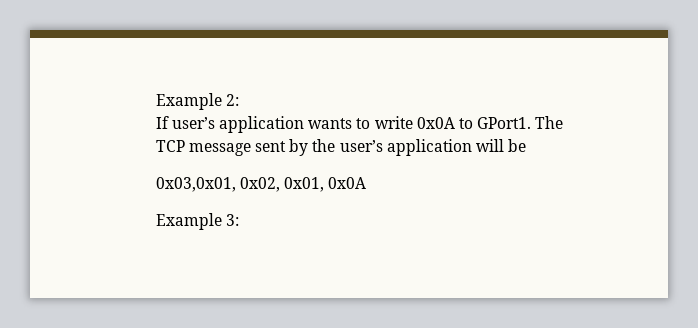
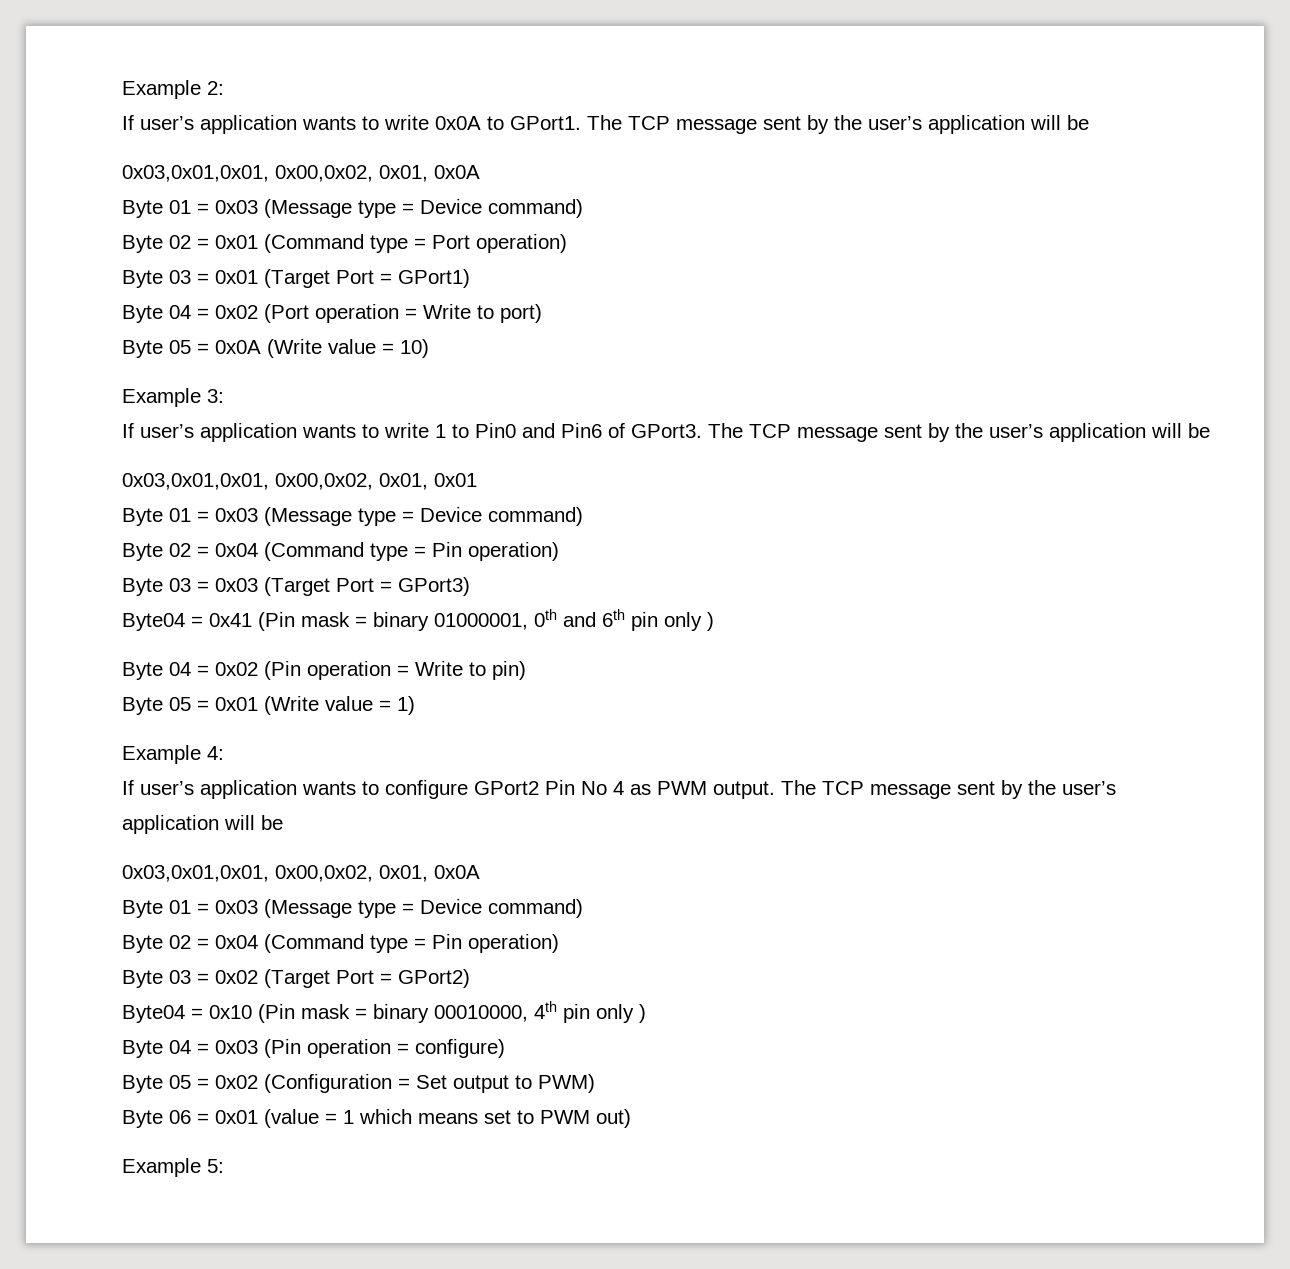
  If user’s application wants to write 0x0A to GPort1. The TCP message sent by the user’s application will be
- 0x03,0x01, 0x02, 0x01, 0x0A
+ 0x03,0x01,0x01, 0x00,0x02, 0x01, 0x0A
+ Byte 01 = 0x03 (Message type = Device command)
+ Byte 02 = 0x01 (Command type = Port operation)
+ Byte 03 = 0x01 (Target Port = GPort1)
+ Byte 04 = 0x02 (Port operation = Write to port)
+ Byte 05 = 0x0A (Write value = 10)
  Example 3:
+ If user’s application wants to write 1 to Pin0 and Pin6 of GPort3. The TCP message sent by the user’s application will be
+ 0x03,0x01,0x01, 0x00,0x02, 0x01, 0x01
+ Byte 01 = 0x03 (Message type = Device command)
+ Byte 02 = 0x04 (Command type = Pin operation)
+ Byte 03 = 0x03 (Target Port = GPort3)
+ Byte04 = 0x41 (Pin mask = binary 01000001, 0th and 6th pin only )
+ Byte 04 = 0x02 (Pin operation = Write to pin)
+ Byte 05 = 0x01 (Write value = 1)
+ Example 4:
+ If user’s application wants to configure GPort2 Pin No 4 as PWM output. The TCP message sent by the user’s application will be
+ 0x03,0x01,0x01, 0x00,0x02, 0x01, 0x0A
+ Byte 01 = 0x03 (Message type = Device command)
+ Byte 02 = 0x04 (Command type = Pin operation)
+ Byte 03 = 0x02 (Target Port = GPort2)
+ Byte04 = 0x10 (Pin mask = binary 00010000, 4th pin only )
+ Byte 04 = 0x03 (Pin operation = configure)
+ Byte 05 = 0x02 (Configuration = Set output to PWM)
+ Byte 06 = 0x01 (value = 1 which means set to PWM out)
+ Example 5:

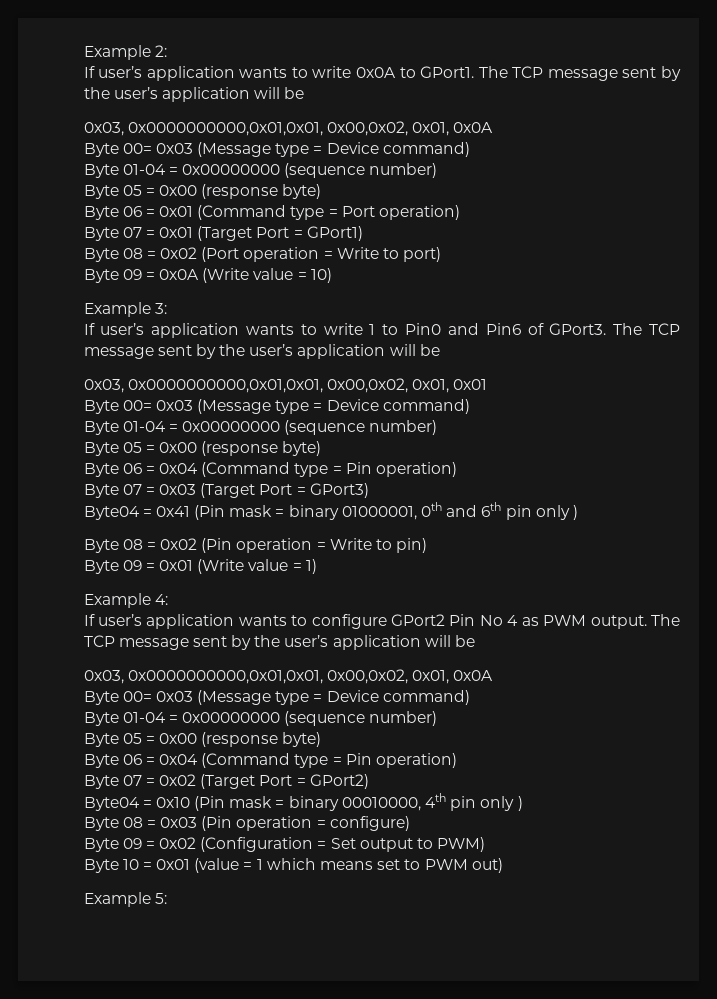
  If user’s application wants to write 0x0A to GPort1. The TCP message sent by the user’s application will be
- 0x03,0x01,0x01, 0x00,0x02, 0x01, 0x0A
- Byte 01 = 0x03 (Message type = Device command)
- Byte 02 = 0x01 (Command type = Port operation)
+ 0x03, 0x0000000000,0x01,0x01, 0x00,0x02, 0x01, 0x0A
+ Byte 00= 0x03 (Message type = Device command)
+ Byte 01-04 = 0x00000000 (sequence number)
+ Byte 05 = 0x00 (response byte)
+ Byte 06 = 0x01 (Command type = Port operation)
- Byte 03 = 0x01 (Target Port = GPort1)
+ Byte 07 = 0x01 (Target Port = GPort1)
- Byte 04 = 0x02 (Port operation = Write to port)
+ Byte 08 = 0x02 (Port operation = Write to port)
- Byte 05 = 0x0A (Write value = 10)
+ Byte 09 = 0x0A (Write value = 10)
- 0x03,0x01,0x01, 0x00,0x02, 0x01, 0x01
- Byte 01 = 0x03 (Message type = Device command)
- Byte 02 = 0x04 (Command type = Pin operation)
- Byte 03 = 0x03 (Target Port = GPort3)
+ 0x03, 0x0000000000,0x01,0x01, 0x00,0x02, 0x01, 0x01
+ Byte 00= 0x03 (Message type = Device command)
+ Byte 01-04 = 0x00000000 (sequence number)
+ Byte 05 = 0x00 (response byte)
+ Byte 06 = 0x04 (Command type = Pin operation)
+ Byte 07 = 0x03 (Target Port = GPort3)
- Byte 04 = 0x02 (Pin operation = Write to pin)
+ Byte 08 = 0x02 (Pin operation = Write to pin)
- Byte 05 = 0x01 (Write value = 1)
+ Byte 09 = 0x01 (Write value = 1)
  If user’s application wants to configure GPort2 Pin No 4 as PWM output. The TCP message sent by the user’s application will be
- 0x03,0x01,0x01, 0x00,0x02, 0x01, 0x0A
- Byte 01 = 0x03 (Message type = Device command)
- Byte 02 = 0x04 (Command type = Pin operation)
- Byte 03 = 0x02 (Target Port = GPort2)
+ 0x03, 0x0000000000,0x01,0x01, 0x00,0x02, 0x01, 0x0A
+ Byte 00= 0x03 (Message type = Device command)
+ Byte 01-04 = 0x00000000 (sequence number)
+ Byte 05 = 0x00 (response byte)
+ Byte 06 = 0x04 (Command type = Pin operation)
+ Byte 07 = 0x02 (Target Port = GPort2)
- Byte 04 = 0x03 (Pin operation = configure)
+ Byte 08 = 0x03 (Pin operation = configure)
- Byte 05 = 0x02 (Configuration = Set output to PWM)
+ Byte 09 = 0x02 (Configuration = Set output to PWM)
- Byte 06 = 0x01 (value = 1 which means set to PWM out)
+ Byte 10 = 0x01 (value = 1 which means set to PWM out)

